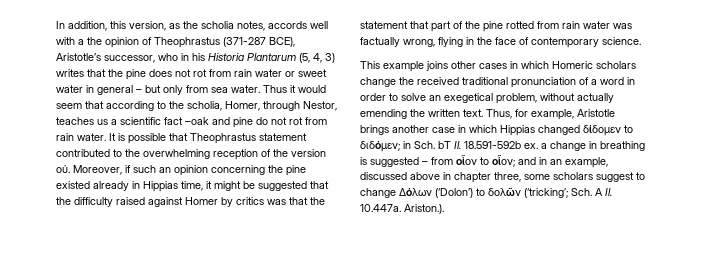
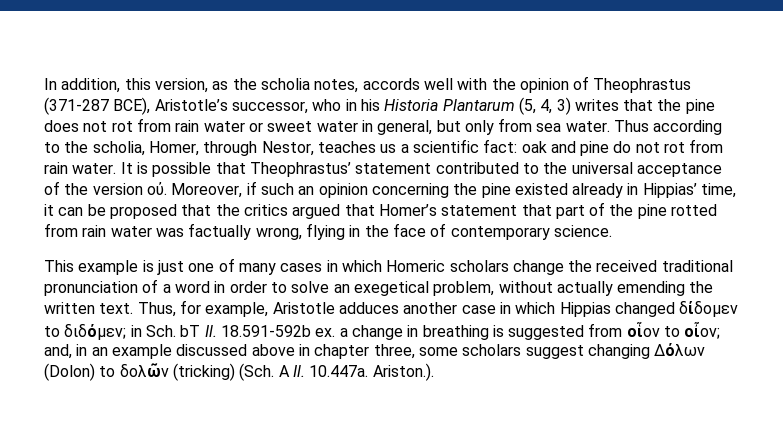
- In addition, this version, as the scholia notes, accords well with a the opinion of Theophrastus (371-287 BCE), Aristotle’s successor, who in his Historia Plantarum (5, 4, 3) writes that the pine does not rot from rain water or sweet water in general – but only from sea water.
+ In addition, this version, as the scholia notes, accords well with the opinion of Theophrastus (371-287 BCE), Aristotle’s successor, who in his Historia Plantarum (5, 4, 3) writes that the pine does not rot from rain water or sweet water in general, but only from sea water.
- Thus it would seem that according to the scholia, Homer, through Nestor, teaches us a scientific fact –oak and pine do not rot from rain water.
+ Thus according to the scholia, Homer, through Nestor, teaches us a scientific fact: oak and pine do not rot from rain water.
- It is possible that Theophrastus statement contributed to the overwhelming reception of the version οὐ.
+ It is possible that Theophrastus’ statement contributed to the universal acceptance of the version οὐ.
- Moreover, if such an opinion concerning the pine existed already in Hippias time, it might be suggested that the difficulty raised against Homer by critics was that the statement that part of the pine rotted from rain water was factually wrong, flying in the face of contemporary science.
+ Moreover, if such an opinion concerning the pine existed already in Hippias’ time, it can be proposed that the critics argued that Homer’s statement that part of the pine rotted from rain water was factually wrong, flying in the face of contemporary science.
- This example joins other cases in which Homeric scholars change the received traditional pronunciation of a word in order to solve an exegetical problem, without actually emending the written text.
+ This example is just one of many cases in which Homeric scholars change the received traditional pronunciation of a word in order to solve an exegetical problem, without actually emending the written text.
- Thus, for example, Aristotle brings another case in which Hippias changed δίδομεν to διδόμεν; in Sch. bT Il. 18.591-592b ex. a change in breathing is suggested – from οἷον to οἶον; and in an example, discussed above in chapter three, some scholars suggest to change Δόλων (‘Dolon’) to δολῶν (‘tricking’; Sch. A Il. 10.447a. Ariston.).
+ Thus, for example, Aristotle adduces another case in which Hippias changed δίδομεν to διδόμεν; in Sch. bT Il. 18.591-592b ex. a change in breathing is suggested from οἷον to οἶον; and, in an example discussed above in chapter three, some scholars suggest changing Δόλων (Dolon) to δολῶν (tricking) (Sch. A Il. 10.447a. Ariston.).

